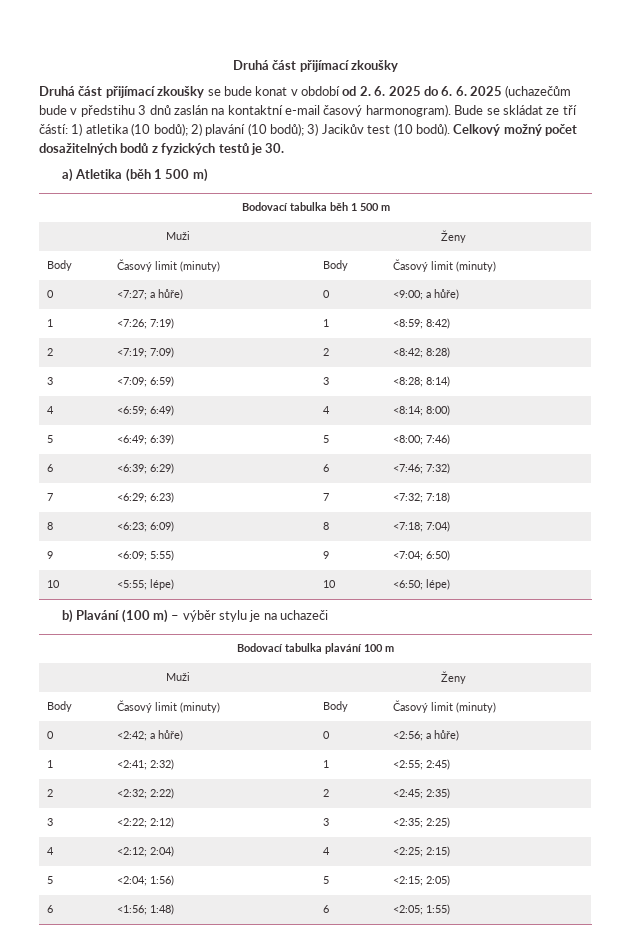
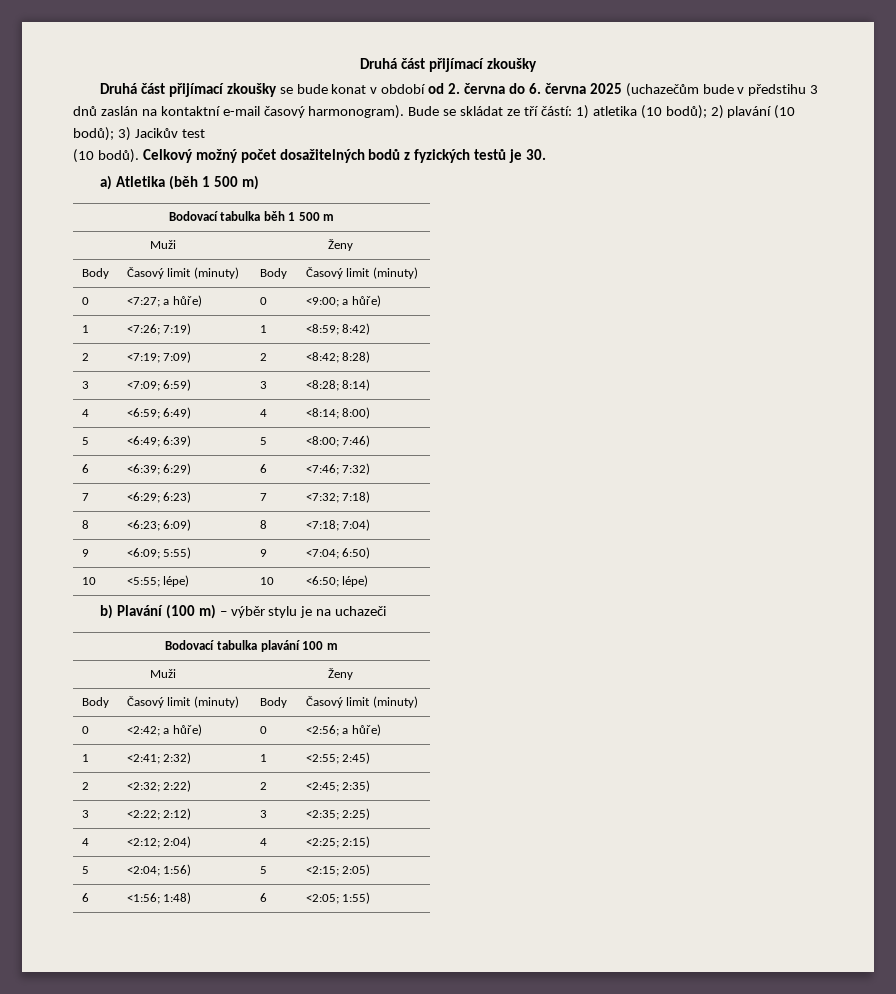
- Druhá část přijímací zkoušky se bude konat v období od 2. 6. 2025 do 6. 6. 2025 (uchazečům bude v předstihu 3 dnů zaslán na kontaktní e-mail časový harmonogram).
+ Druhá část přijímací zkoušky se bude konat v období od 2. června do 6. června 2025 (uchazečům bude v předstihu 3 dnů zaslán na kontaktní e-mail časový harmonogram).
- Bude se skládat ze tří částí: 1) atletika (10 bodů); 2) plavání (10 bodů); 3) Jacikův test (10 bodů).
+ Bude se skládat ze tří částí: 1) atletika (10 bodů); 2) plavání (10 bodů); 3) Jacikův test
+ (10 bodů).

